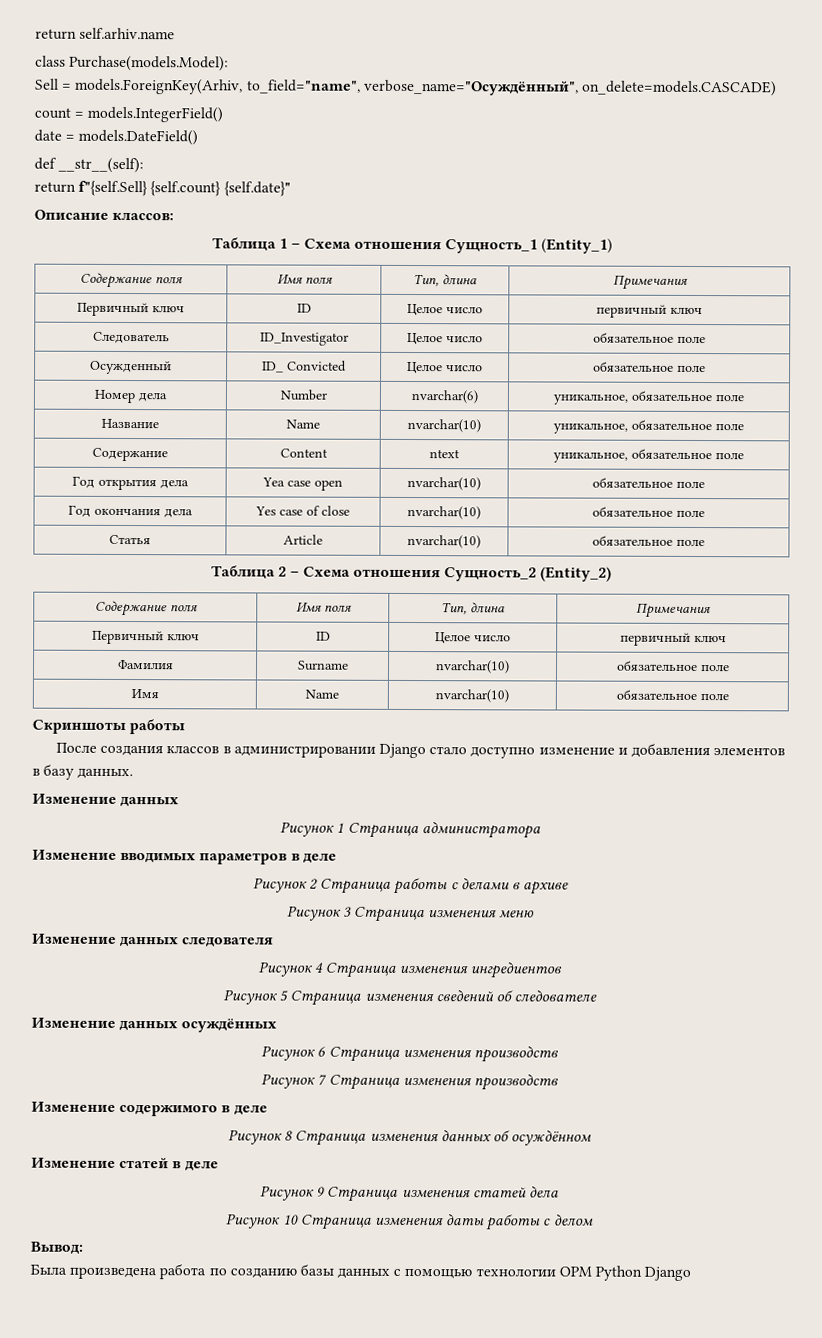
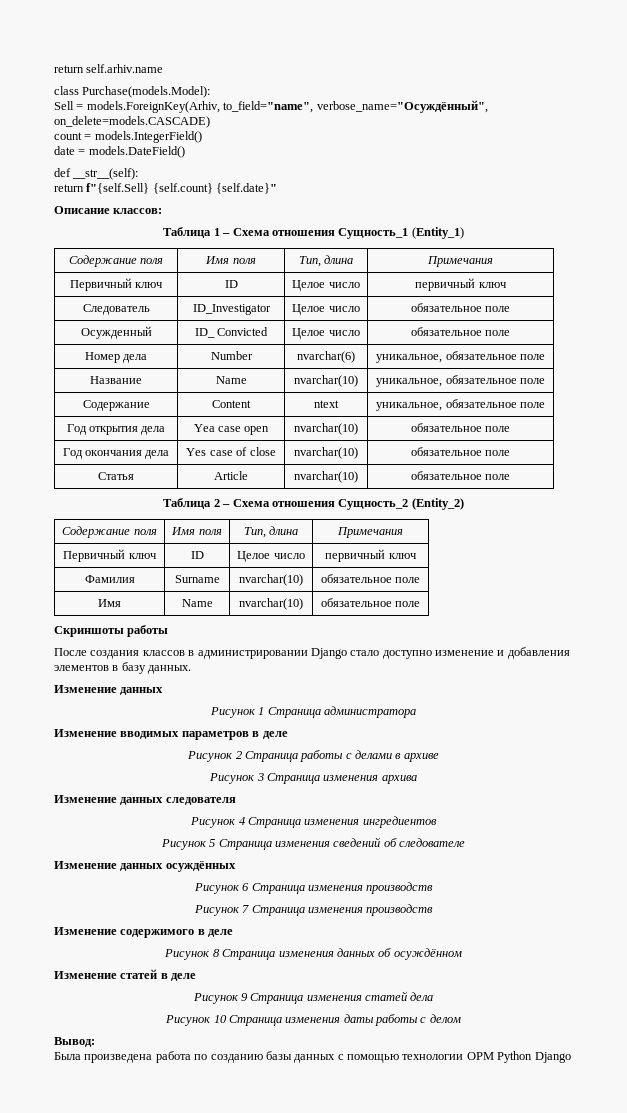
- Рисунок 3 Страница изменения меню
+ Рисунок 3 Страница изменения архива

